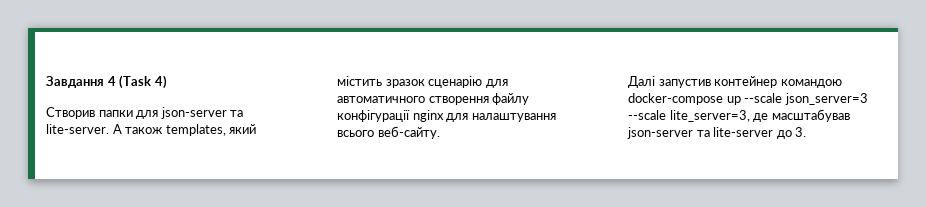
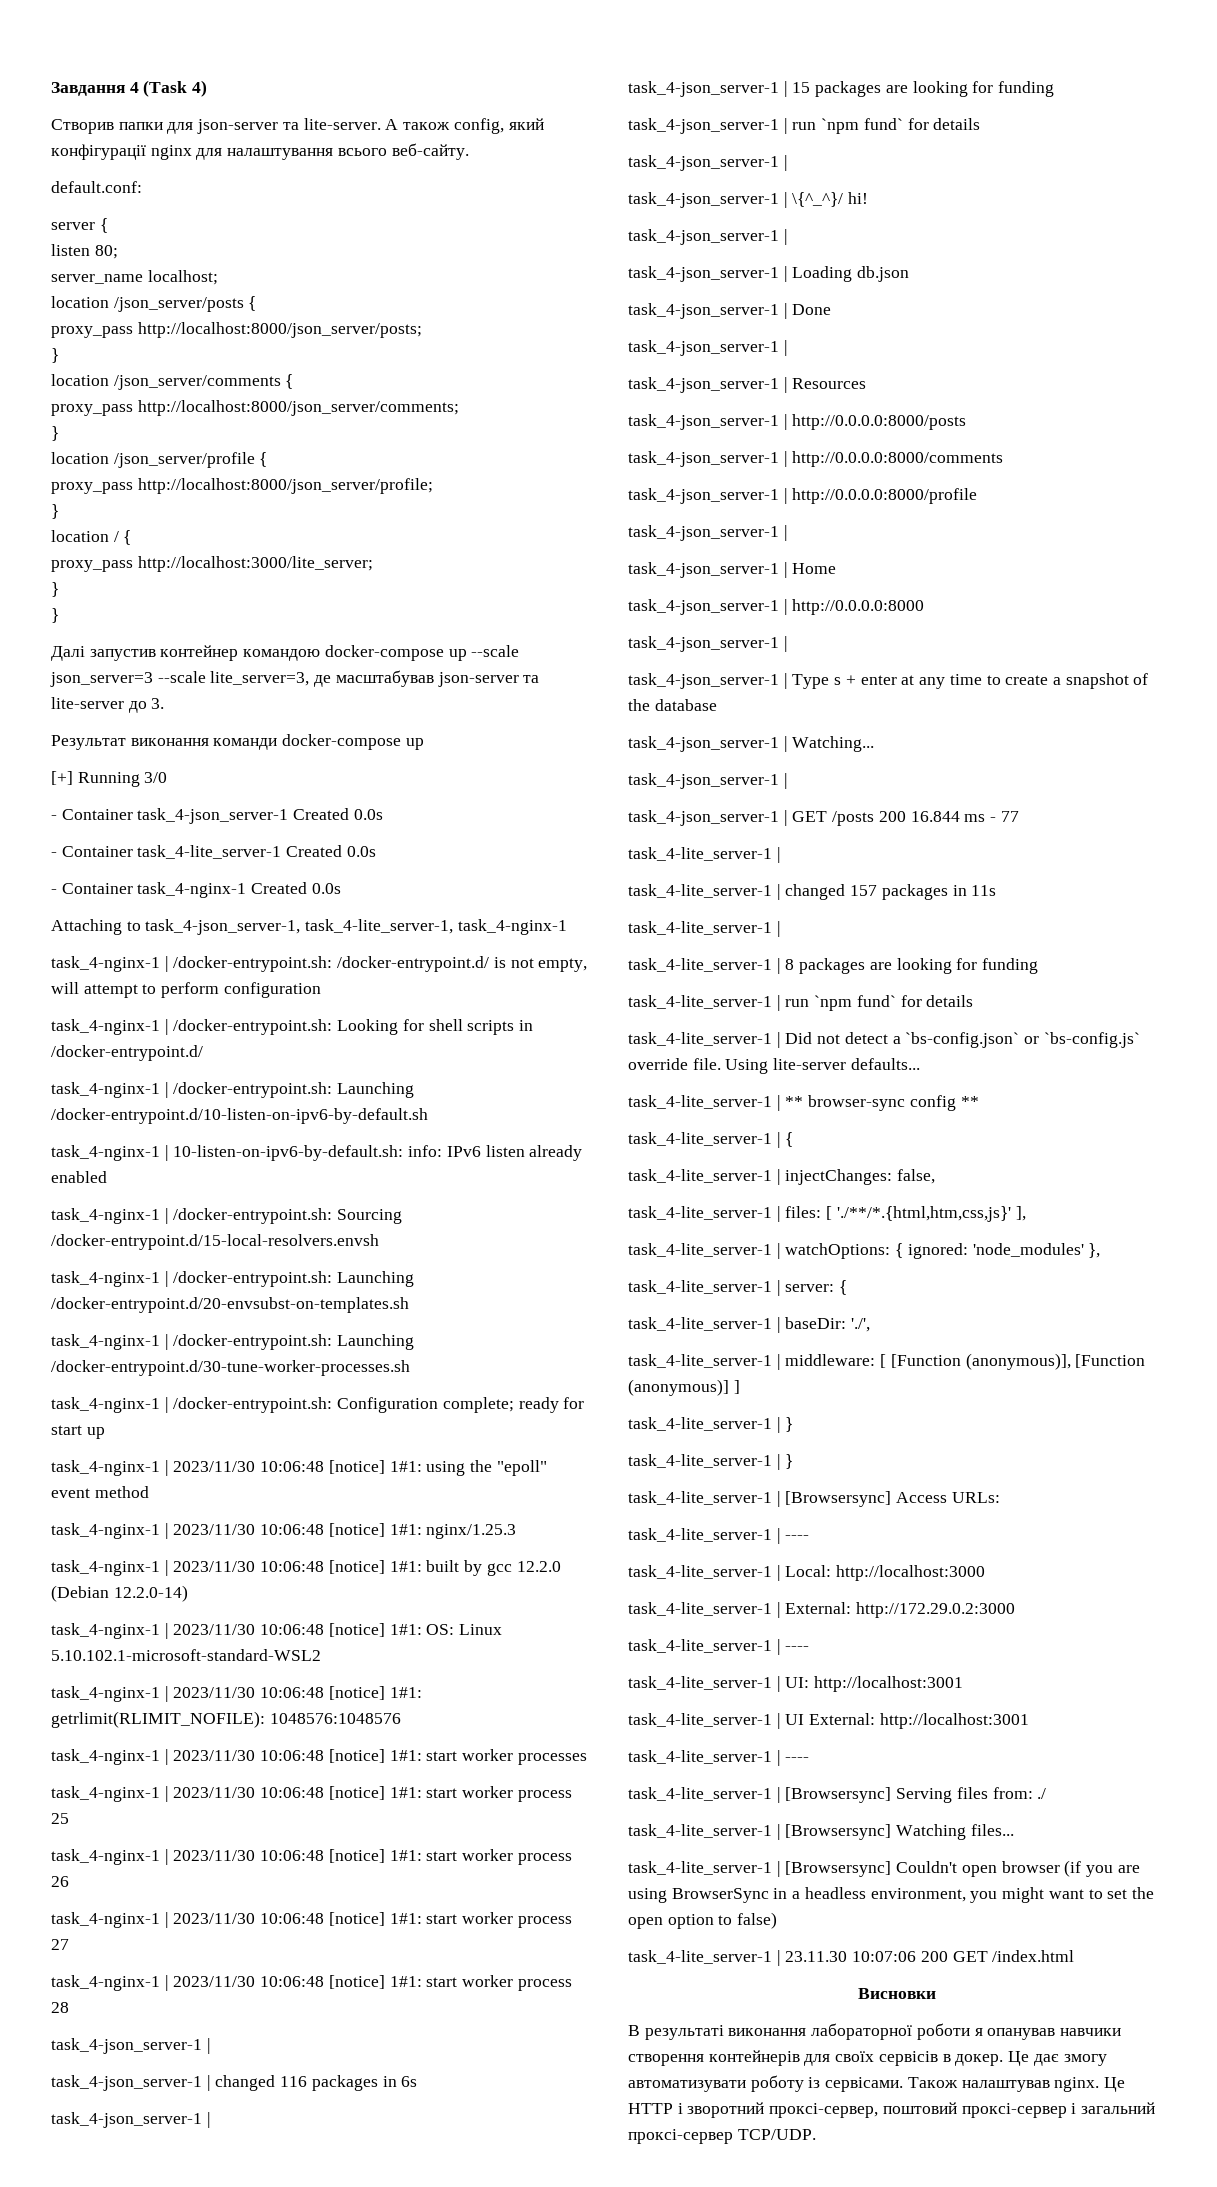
- А також templates, який містить зразок сценарію для автоматичного створення файлу конфігурації nginx для налаштування всього веб-сайту.
+ А також config, який конфігурації nginx для налаштування всього веб-сайту.
+ default.conf:
+ server {
+ listen 80;
+ server_name localhost;
+ location /json_server/posts {
+ proxy_pass http://localhost:8000/json_server/posts;
+ }
+ location /json_server/comments {
+ proxy_pass http://localhost:8000/json_server/comments;
+ }
+ location /json_server/profile {
+ proxy_pass http://localhost:8000/json_server/profile;
+ }
+ location / {
+ proxy_pass http://localhost:3000/lite_server;
+ }
+ }
+ Результат виконання команди docker-compose up
+ [+] Running 3/0
+ - Container task_4-json_server-1 Created 0.0s
+ - Container task_4-lite_server-1 Created 0.0s
+ - Container task_4-nginx-1 Created 0.0s
+ Attaching to task_4-json_server-1, task_4-lite_server-1, task_4-nginx-1
+ task_4-nginx-1 | /docker-entrypoint.sh: /docker-entrypoint.d/ is not empty, will attempt to perform configuration
+ task_4-nginx-1 | /docker-entrypoint.sh: Looking for shell scripts in /docker-entrypoint.d/
+ task_4-nginx-1 | /docker-entrypoint.sh: Launching /docker-entrypoint.d/10-listen-on-ipv6-by-default.sh
+ task_4-nginx-1 | 10-listen-on-ipv6-by-default.sh: info: IPv6 listen already enabled
+ task_4-nginx-1 | /docker-entrypoint.sh: Sourcing /docker-entrypoint.d/15-local-resolvers.envsh
+ task_4-nginx-1 | /docker-entrypoint.sh: Launching /docker-entrypoint.d/20-envsubst-on-templates.sh
+ task_4-nginx-1 | /docker-entrypoint.sh: Launching /docker-entrypoint.d/30-tune-worker-processes.sh
+ task_4-nginx-1 | /docker-entrypoint.sh: Configuration complete; ready for start up
+ task_4-nginx-1 | 2023/11/30 10:06:48 [notice] 1#1: using the "epoll" event method
+ task_4-nginx-1 | 2023/11/30 10:06:48 [notice] 1#1: nginx/1.25.3
+ task_4-nginx-1 | 2023/11/30 10:06:48 [notice] 1#1: built by gcc 12.2.0 (Debian 12.2.0-14)
+ task_4-nginx-1 | 2023/11/30 10:06:48 [notice] 1#1: OS: Linux 5.10.102.1-microsoft-standard-WSL2
+ task_4-nginx-1 | 2023/11/30 10:06:48 [notice] 1#1: getrlimit(RLIMIT_NOFILE): 1048576:1048576
+ task_4-nginx-1 | 2023/11/30 10:06:48 [notice] 1#1: start worker processes
+ task_4-nginx-1 | 2023/11/30 10:06:48 [notice] 1#1: start worker process 25
+ task_4-nginx-1 | 2023/11/30 10:06:48 [notice] 1#1: start worker process 26
+ task_4-nginx-1 | 2023/11/30 10:06:48 [notice] 1#1: start worker process 27
+ task_4-nginx-1 | 2023/11/30 10:06:48 [notice] 1#1: start worker process 28
+ task_4-json_server-1 |
+ task_4-json_server-1 | changed 116 packages in 6s
+ task_4-json_server-1 |
+ task_4-json_server-1 | 15 packages are looking for funding
+ task_4-json_server-1 | run `npm fund` for details
+ task_4-json_server-1 |
+ task_4-json_server-1 | \{^_^}/ hi!
+ task_4-json_server-1 |
+ task_4-json_server-1 | Loading db.json
+ task_4-json_server-1 | Done
+ task_4-json_server-1 |
+ task_4-json_server-1 | Resources
+ task_4-json_server-1 | http://0.0.0.0:8000/posts
+ task_4-json_server-1 | http://0.0.0.0:8000/comments
+ task_4-json_server-1 | http://0.0.0.0:8000/profile
+ task_4-json_server-1 |
+ task_4-json_server-1 | Home
+ task_4-json_server-1 | http://0.0.0.0:8000
+ task_4-json_server-1 |
+ task_4-json_server-1 | Type s + enter at any time to create a snapshot of the database
+ task_4-json_server-1 | Watching...
+ task_4-json_server-1 |
+ task_4-json_server-1 | GET /posts 200 16.844 ms - 77
+ task_4-lite_server-1 |
+ task_4-lite_server-1 | changed 157 packages in 11s
+ task_4-lite_server-1 |
+ task_4-lite_server-1 | 8 packages are looking for funding
+ task_4-lite_server-1 | run `npm fund` for details
+ task_4-lite_server-1 | Did not detect a `bs-config.json` or `bs-config.js` override file. Using lite-server defaults...
+ task_4-lite_server-1 | ** browser-sync config **
+ task_4-lite_server-1 | {
+ task_4-lite_server-1 | injectChanges: false,
+ task_4-lite_server-1 | files: [ './**/*.{html,htm,css,js}' ],
+ task_4-lite_server-1 | watchOptions: { ignored: 'node_modules' },
+ task_4-lite_server-1 | server: {
+ task_4-lite_server-1 | baseDir: './',
+ task_4-lite_server-1 | middleware: [ [Function (anonymous)], [Function (anonymous)] ]
+ task_4-lite_server-1 | }
+ task_4-lite_server-1 | }
+ task_4-lite_server-1 | [Browsersync] Access URLs:
+ task_4-lite_server-1 | ----
+ task_4-lite_server-1 | Local: http://localhost:3000
+ task_4-lite_server-1 | External: http://172.29.0.2:3000
+ task_4-lite_server-1 | ----
+ task_4-lite_server-1 | UI: http://localhost:3001
+ task_4-lite_server-1 | UI External: http://localhost:3001
+ task_4-lite_server-1 | ----
+ task_4-lite_server-1 | [Browsersync] Serving files from: ./
+ task_4-lite_server-1 | [Browsersync] Watching files...
+ task_4-lite_server-1 | [Browsersync] Couldn't open browser (if you are using BrowserSync in a headless environment, you might want to set the open option to false)
+ task_4-lite_server-1 | 23.11.30 10:07:06 200 GET /index.html
+ Висновки
+ В результаті виконання лабораторної роботи я опанував навчики створення контейнерів для своїх сервісів в докер. Це дає змогу автоматизувати роботу із сервісами. Також налаштував nginx. Це HTTP і зворотний проксі-сервер, поштовий проксі-сервер і загальний проксі-сервер TCP/UDP.

